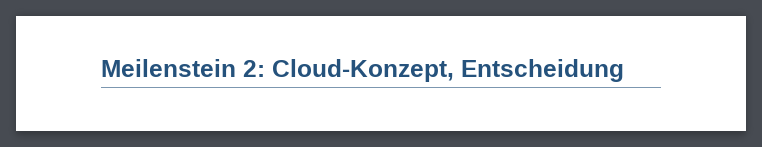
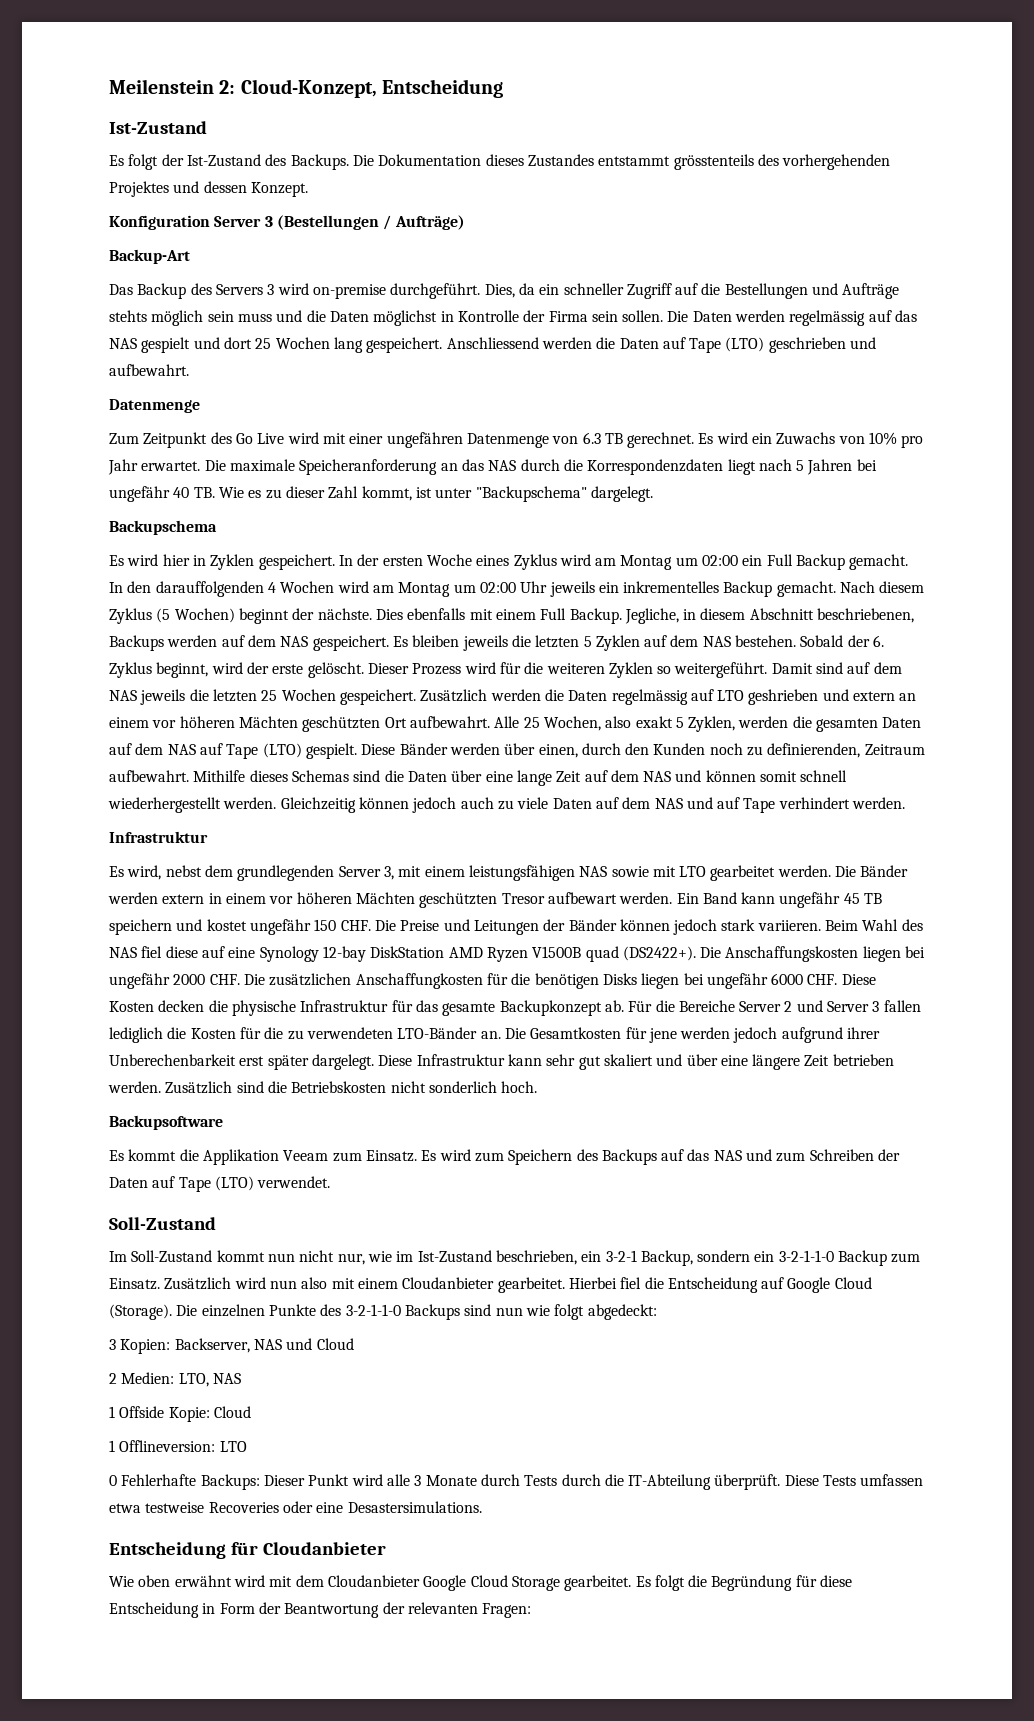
  Meilenstein 2: Cloud-Konzept, Entscheidung
+ Ist-Zustand
+ Es folgt der Ist-Zustand des Backups. Die Dokumentation dieses Zustandes entstammt grösstenteils des vorhergehenden Projektes und dessen Konzept.
+ Konfiguration Server 3 (Bestellungen / Aufträge)
+ Backup-Art
+ Das Backup des Servers 3 wird on-premise durchgeführt. Dies, da ein schneller Zugriff auf die Bestellungen und Aufträge stehts möglich sein muss und die Daten möglichst in Kontrolle der Firma sein sollen. Die Daten werden regelmässig auf das NAS gespielt und dort 25 Wochen lang gespeichert. Anschliessend werden die Daten auf Tape (LTO) geschrieben und aufbewahrt.
+ Datenmenge
+ Zum Zeitpunkt des Go Live wird mit einer ungefähren Datenmenge von 6.3 TB gerechnet. Es wird ein Zuwachs von 10% pro Jahr erwartet. Die maximale Speicheranforderung an das NAS durch die Korrespondenzdaten liegt nach 5 Jahren bei ungefähr 40 TB. Wie es zu dieser Zahl kommt, ist unter "Backupschema" dargelegt.
+ Backupschema
+ Es wird hier in Zyklen gespeichert. In der ersten Woche eines Zyklus wird am Montag um 02:00 ein Full Backup gemacht. In den darauffolgenden 4 Wochen wird am Montag um 02:00 Uhr jeweils ein inkrementelles Backup gemacht. Nach diesem Zyklus (5 Wochen) beginnt der nächste. Dies ebenfalls mit einem Full Backup. Jegliche, in diesem Abschnitt beschriebenen, Backups werden auf dem NAS gespeichert. Es bleiben jeweils die letzten 5 Zyklen auf dem NAS bestehen. Sobald der 6. Zyklus beginnt, wird der erste gelöscht. Dieser Prozess wird für die weiteren Zyklen so weitergeführt. Damit sind auf dem NAS jeweils die letzten 25 Wochen gespeichert. Zusätzlich werden die Daten regelmässig auf LTO geshrieben und extern an einem vor höheren Mächten geschützten Ort aufbewahrt. Alle 25 Wochen, also exakt 5 Zyklen, werden die gesamten Daten auf dem NAS auf Tape (LTO) gespielt. Diese Bänder werden über einen, durch den Kunden noch zu definierenden, Zeitraum aufbewahrt. Mithilfe dieses Schemas sind die Daten über eine lange Zeit auf dem NAS und können somit schnell wiederhergestellt werden. Gleichzeitig können jedoch auch zu viele Daten auf dem NAS und auf Tape verhindert werden.
+ Infrastruktur
+ Es wird, nebst dem grundlegenden Server 3, mit einem leistungsfähigen NAS sowie mit LTO gearbeitet werden. Die Bänder werden extern in einem vor höheren Mächten geschützten Tresor aufbewart werden. Ein Band kann ungefähr 45 TB speichern und kostet ungefähr 150 CHF. Die Preise und Leitungen der Bänder können jedoch stark variieren. Beim Wahl des NAS fiel diese auf eine Synology 12-bay DiskStation AMD Ryzen V1500B quad (DS2422+). Die Anschaffungskosten liegen bei ungefähr 2000 CHF. Die zusätzlichen Anschaffungkosten für die benötigen Disks liegen bei ungefähr 6000 CHF. Diese Kosten decken die physische Infrastruktur für das gesamte Backupkonzept ab. Für die Bereiche Server 2 und Server 3 fallen lediglich die Kosten für die zu verwendeten LTO-Bänder an. Die Gesamtkosten für jene werden jedoch aufgrund ihrer Unberechenbarkeit erst später dargelegt. Diese Infrastruktur kann sehr gut skaliert und über eine längere Zeit betrieben werden. Zusätzlich sind die Betriebskosten nicht sonderlich hoch.
+ Backupsoftware
+ Es kommt die Applikation Veeam zum Einsatz. Es wird zum Speichern des Backups auf das NAS und zum Schreiben der Daten auf Tape (LTO) verwendet.
+ Soll-Zustand
+ Im Soll-Zustand kommt nun nicht nur, wie im Ist-Zustand beschrieben, ein 3-2-1 Backup, sondern ein 3-2-1-1-0 Backup zum Einsatz. Zusätzlich wird nun also mit einem Cloudanbieter gearbeitet. Hierbei fiel die Entscheidung auf Google Cloud (Storage). Die einzelnen Punkte des 3-2-1-1-0 Backups sind nun wie folgt abgedeckt:
+ 3 Kopien: Backserver, NAS und Cloud
+ 2 Medien: LTO, NAS
+ 1 Offside Kopie: Cloud
+ 1 Offlineversion: LTO
+ 0 Fehlerhafte Backups: Dieser Punkt wird alle 3 Monate durch Tests durch die IT-Abteilung überprüft. Diese Tests umfassen etwa testweise Recoveries oder eine Desastersimulations.
+ Entscheidung für Cloudanbieter
+ Wie oben erwähnt wird mit dem Cloudanbieter Google Cloud Storage gearbeitet. Es folgt die Begründung für diese Entscheidung in Form der Beantwortung der relevanten Fragen:

